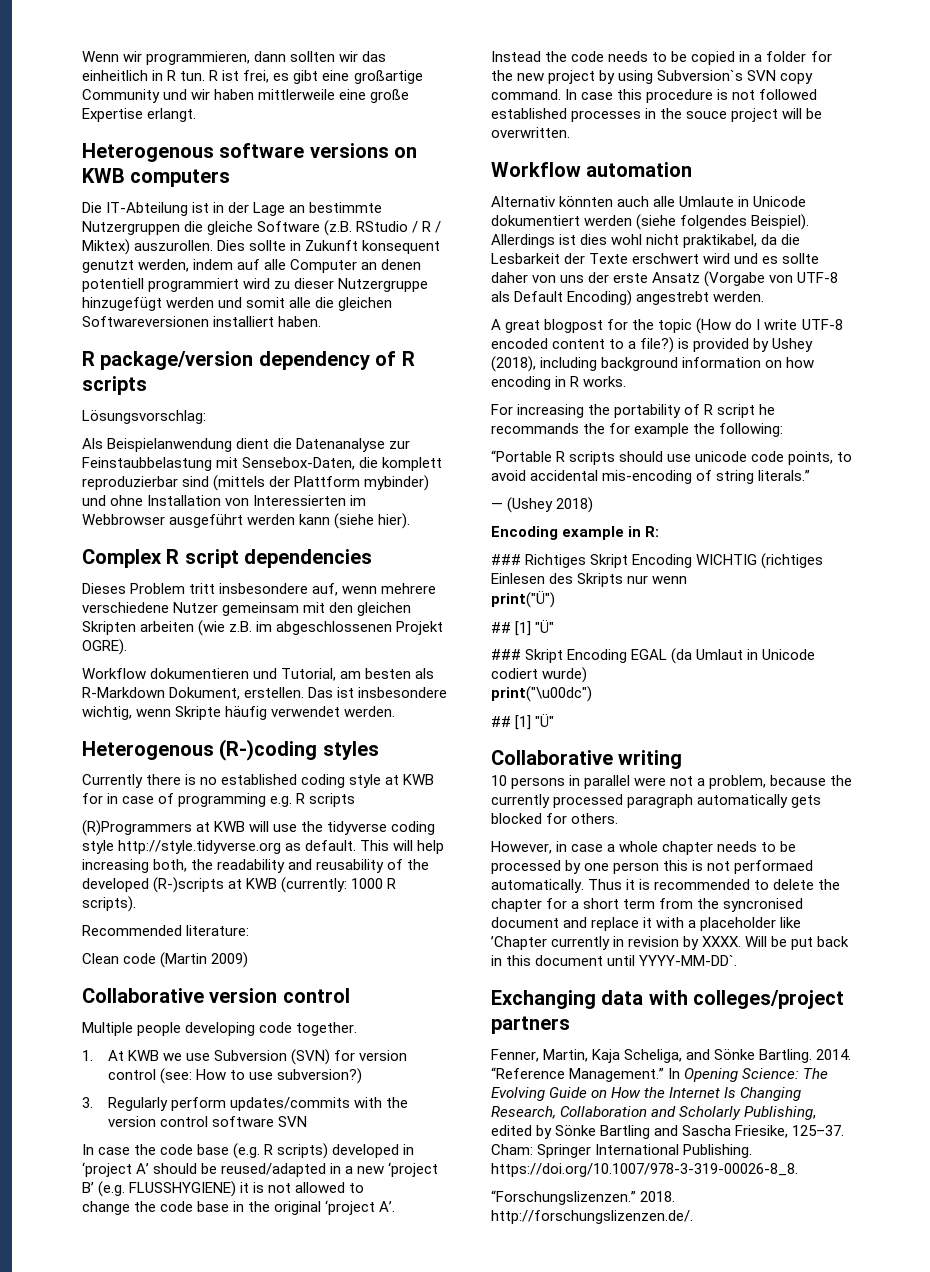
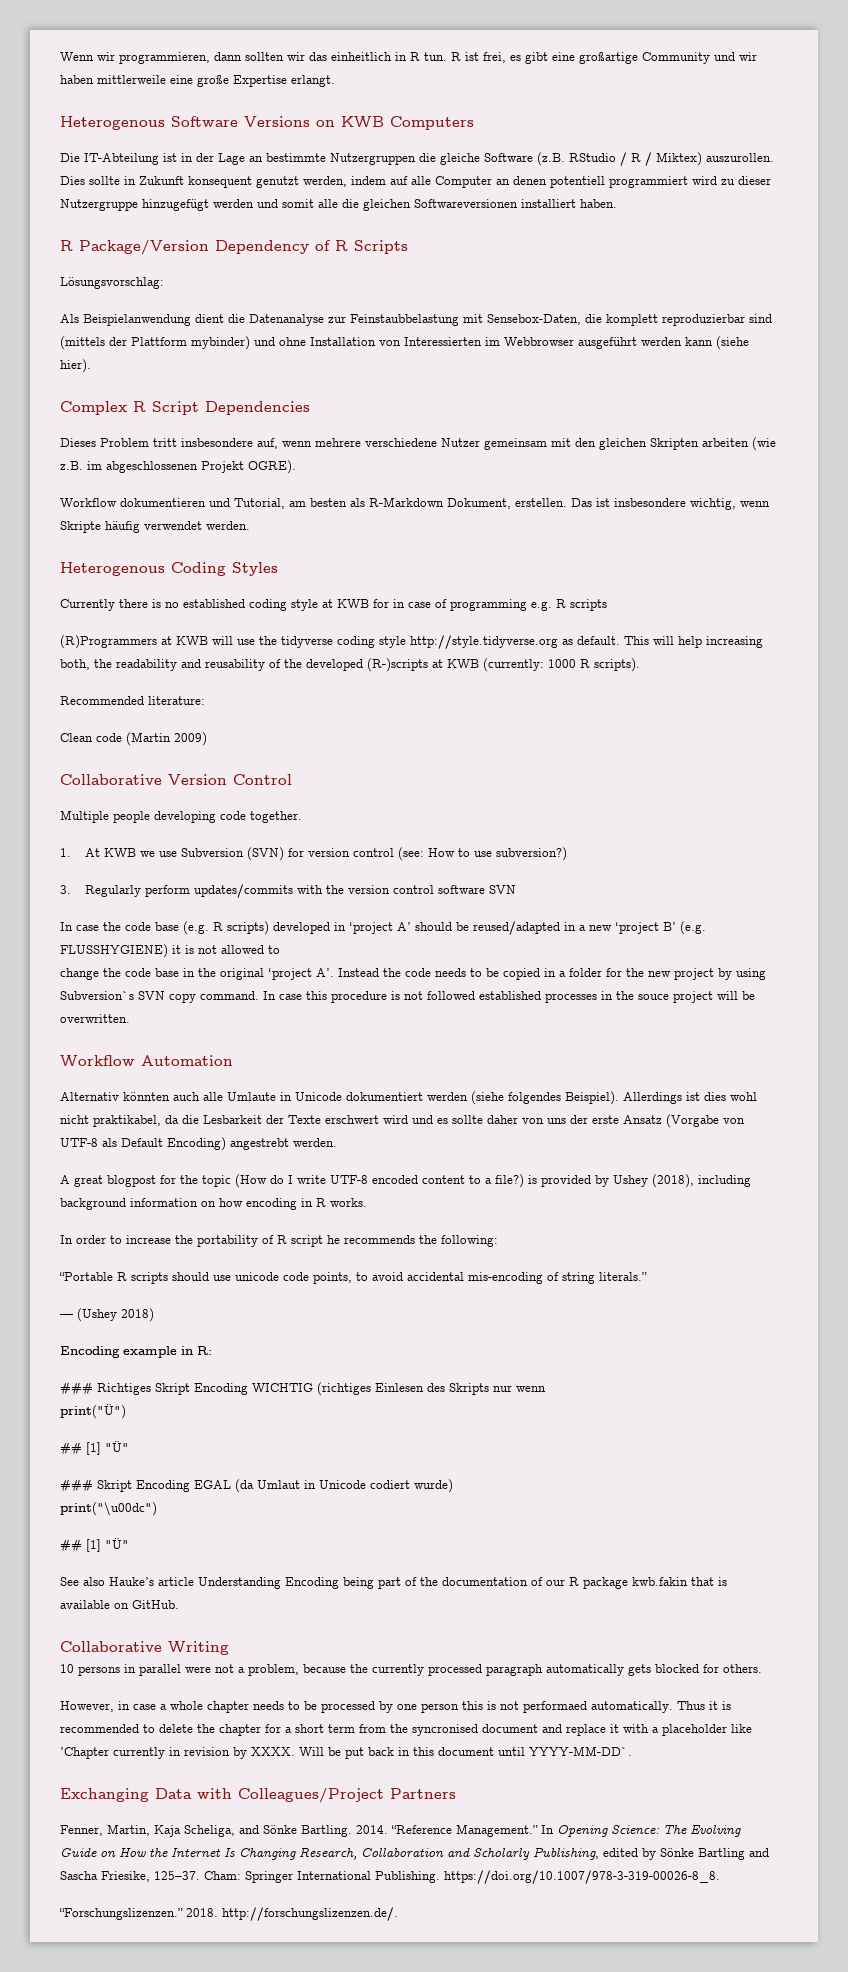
- Heterogenous software versions on KWB computers
+ Heterogenous Software Versions on KWB Computers
- R package/version dependency of R scripts
+ R Package/Version Dependency of R Scripts
- Complex R script dependencies
+ Complex R Script Dependencies
- Heterogenous (R-)coding styles
+ Heterogenous Coding Styles
- Collaborative version control
+ Collaborative Version Control
- Workflow automation
+ Workflow Automation
- For increasing the portability of R script he recommands the for example the following:
+ In order to increase the portability of R script he recommends the following:
- Collaborative writing
+ See also Hauke’s article Understanding Encoding being part of the documentation of our R package kwb.fakin that is available on GitHub.
+ Collaborative Writing
- Exchanging data with colleges/project partners
+ Exchanging Data with Colleagues/Project Partners

